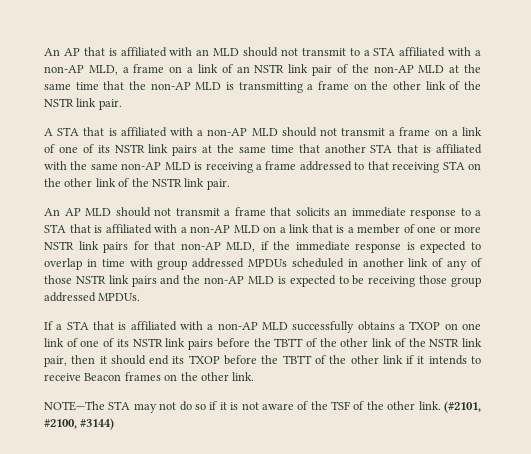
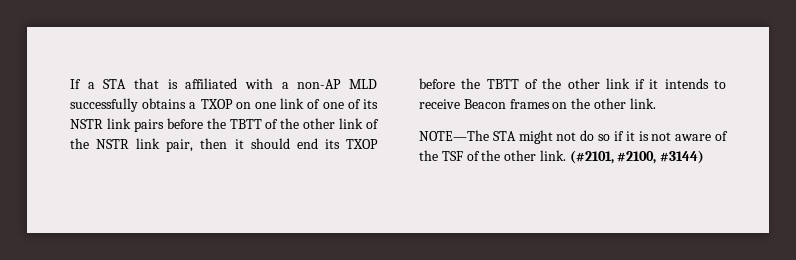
- An AP that is affiliated with an MLD should not transmit to a STA affiliated with a non-AP MLD, a frame on a link of an NSTR link pair of the non-AP MLD at the same time that the non-AP MLD is transmitting a frame on the other link of the NSTR link pair.
- A STA that is affiliated with a non-AP MLD should not transmit a frame on a link of one of its NSTR link pairs at the same time that another STA that is affiliated with the same non-AP MLD is receiving a frame addressed to that receiving STA on the other link of the NSTR link pair.
- An AP MLD should not transmit a frame that solicits an immediate response to a STA that is affiliated with a non-AP MLD on a link that is a member of one or more NSTR link pairs for that non-AP MLD, if the immediate response is expected to overlap in time with group addressed MPDUs scheduled in another link of any of those NSTR link pairs and the non-AP MLD is expected to be receiving those group addressed MPDUs.
- NOTE—The STA may not do so if it is not aware of the TSF of the other link.
+ NOTE—The STA might not do so if it is not aware of the TSF of the other link.

